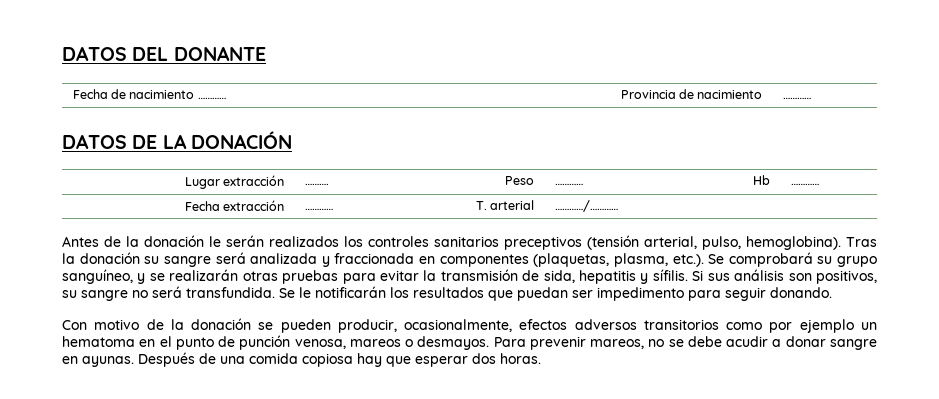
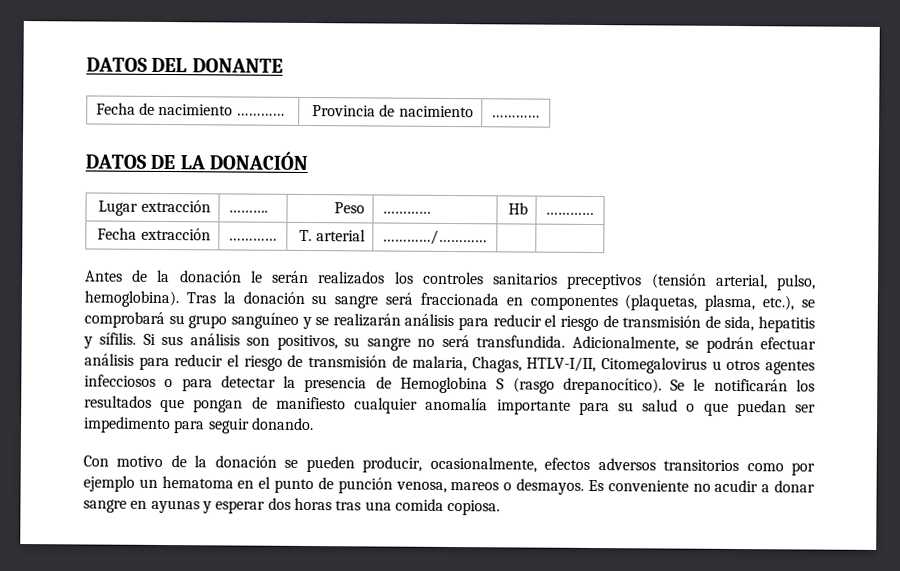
- Tras la donación su sangre será analizada y fraccionada en componentes (plaquetas, plasma, etc.). Se comprobará su grupo sanguíneo, y se realizarán otras pruebas para evitar la transmisión de sida, hepatitis y sífilis.
+ Tras la donación su sangre será fraccionada en componentes (plaquetas, plasma, etc.), se comprobará su grupo sanguíneo y se realizarán análisis para reducir el riesgo de transmisión de sida, hepatitis y sífilis.
+ Adicionalmente, se podrán efectuar análisis para reducir el riesgo de transmisión de malaria, Chagas, HTLV-I/II, Citomegalovirus u otros agentes infecciosos o para detectar la presencia de Hemoglobina S (rasgo drepanocítico).
- Se le notificarán los resultados que puedan ser impedimento para seguir donando.
+ Se le notificarán los resultados que pongan de manifiesto cualquier anomalía importante para su salud o que puedan ser impedimento para seguir donando.
- Para prevenir mareos, no se debe acudir a donar sangre en ayunas. Después de una comida copiosa hay que esperar dos horas.
+ Es conveniente no acudir a donar sangre en ayunas y esperar dos horas tras una comida copiosa.

